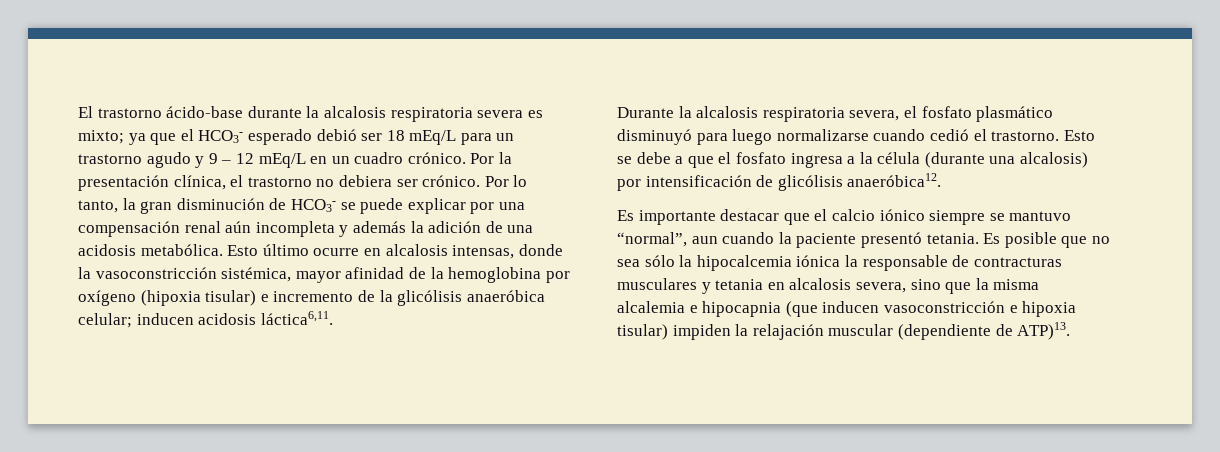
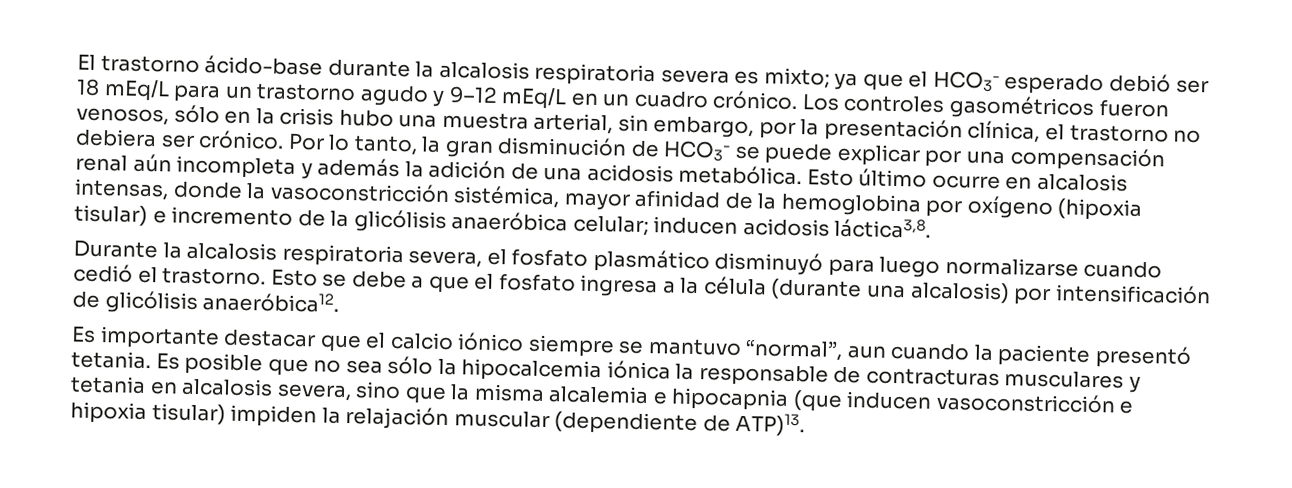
- El trastorno ácido-base durante la alcalosis respiratoria severa es mixto; ya que el HCO3- esperado debió ser 18 mEq/L para un trastorno agudo y 9 – 12 mEq/L en un cuadro crónico.
+ El trastorno ácido-base durante la alcalosis respiratoria severa es mixto; ya que el HCO3- esperado debió ser 18 mEq/L para un trastorno agudo y 9–12 mEq/L en un cuadro crónico.
- Por la presentación clínica, el trastorno no debiera ser crónico.
+ Los controles gasométricos fueron venosos, sólo en la crisis hubo una muestra arterial, sin embargo, por la presentación clínica, el trastorno no debiera ser crónico.
- Esto último ocurre en alcalosis intensas, donde la vasoconstricción sistémica, mayor afinidad de la hemoglobina por oxígeno (hipoxia tisular) e incremento de la glicólisis anaeróbica celular; inducen acidosis láctica6,11.
+ Esto último ocurre en alcalosis intensas, donde la vasoconstricción sistémica, mayor afinidad de la hemoglobina por oxígeno (hipoxia tisular) e incremento de la glicólisis anaeróbica celular; inducen acidosis láctica3,8.

